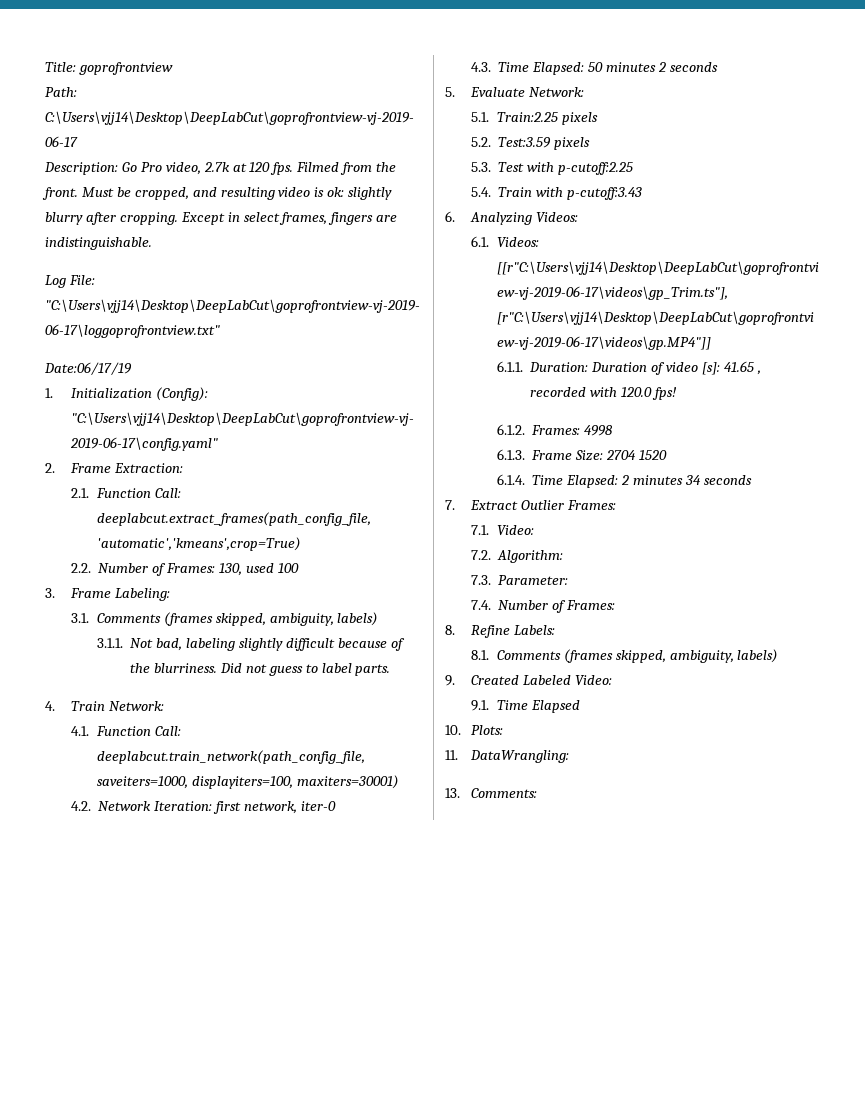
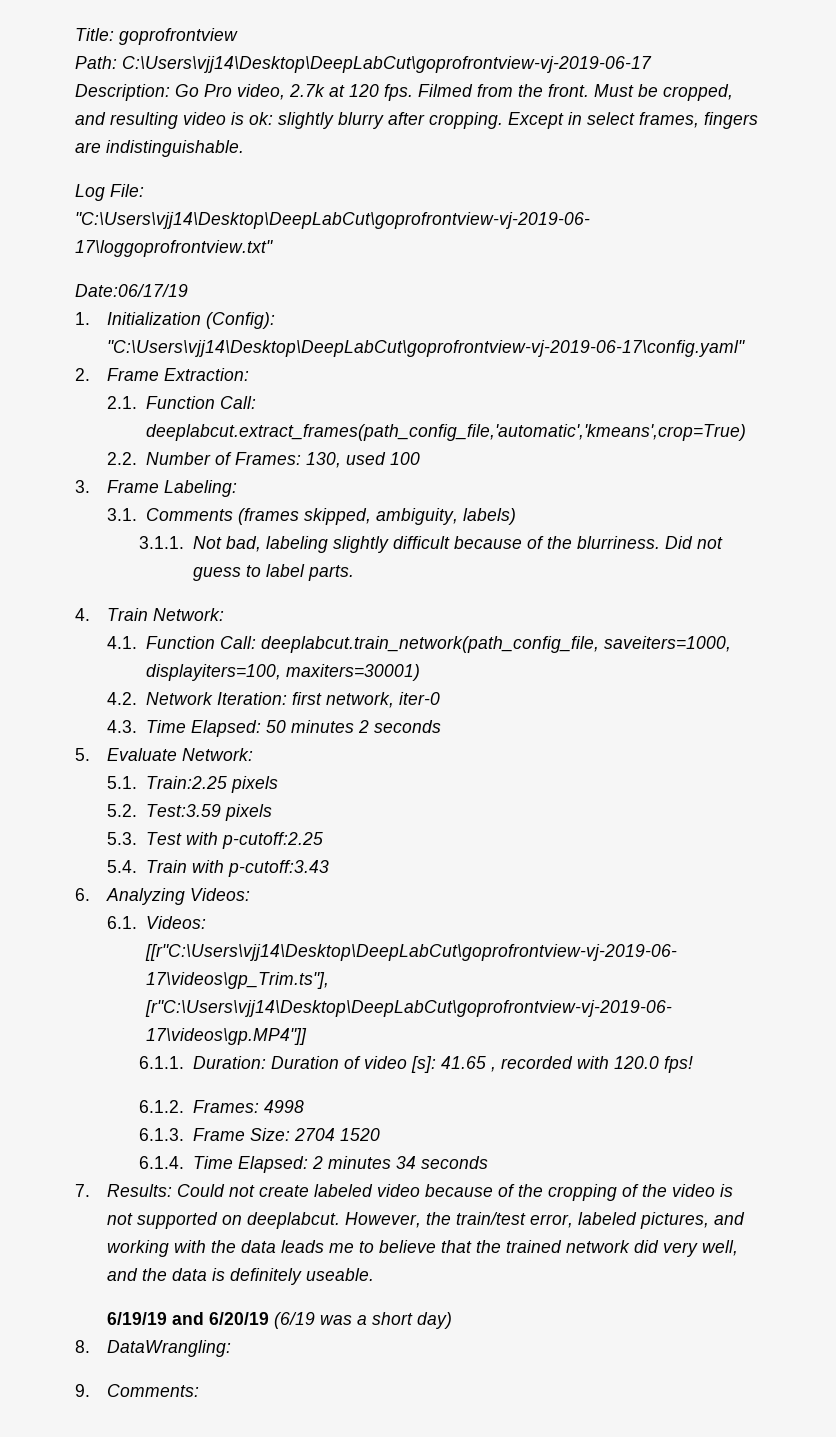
- 7. Extract Outlier Frames:
- 7.1. Video:
- 7.2. Algorithm:
- 7.3. Parameter:
- 7.4. Number of Frames:
- 8. Refine Labels:
- 8.1. Comments (frames skipped, ambiguity, labels)
- 9. Created Labeled Video:
- 9.1. Time Elapsed
- 10. Plots:
- 11. DataWrangling:
+ 7. Results: Could not create labeled video because of the cropping of the video is not supported on deeplabcut. However, the train/test error, labeled pictures, and working with the data leads me to believe that the trained network did very well, and the data is definitely useable.
+ 6/19/19 and 6/20/19 (6/19 was a short day)
+ 8. DataWrangling:
- 13. Comments:
+ 9. Comments:

